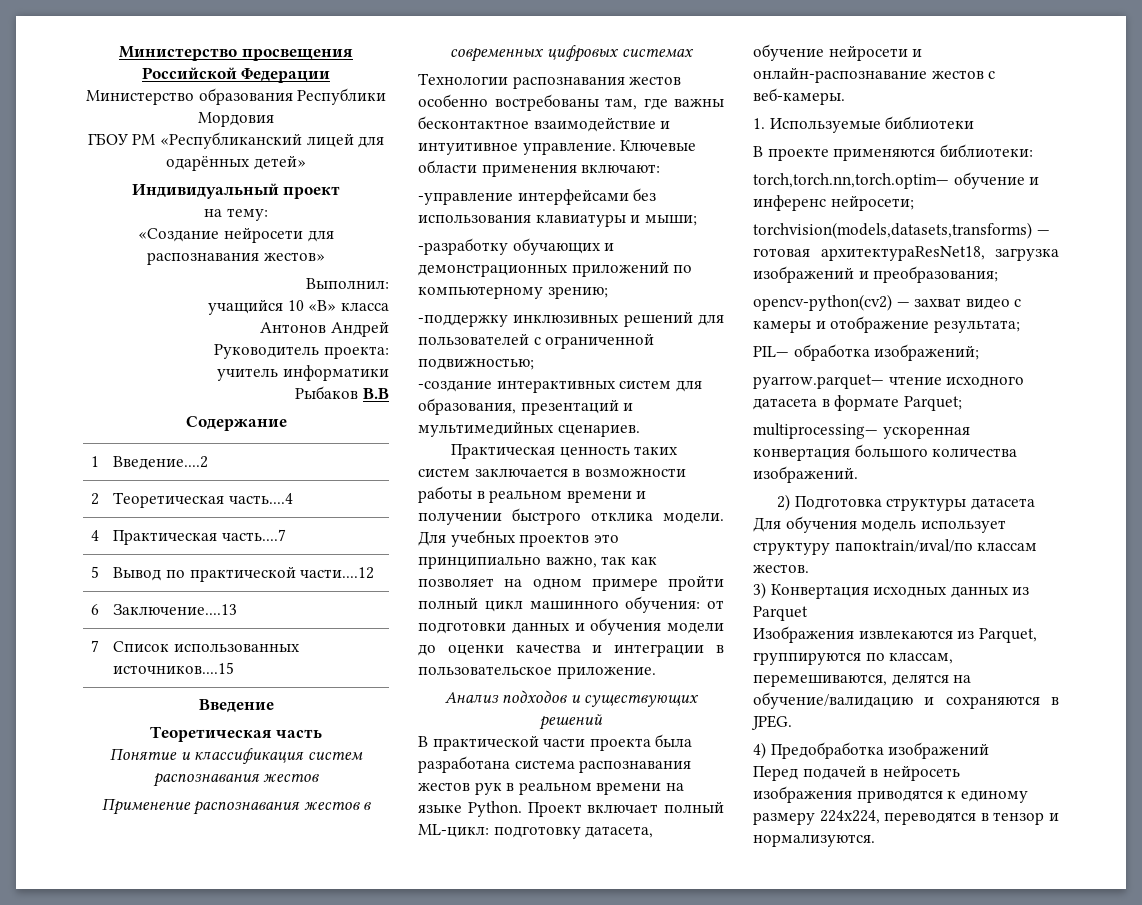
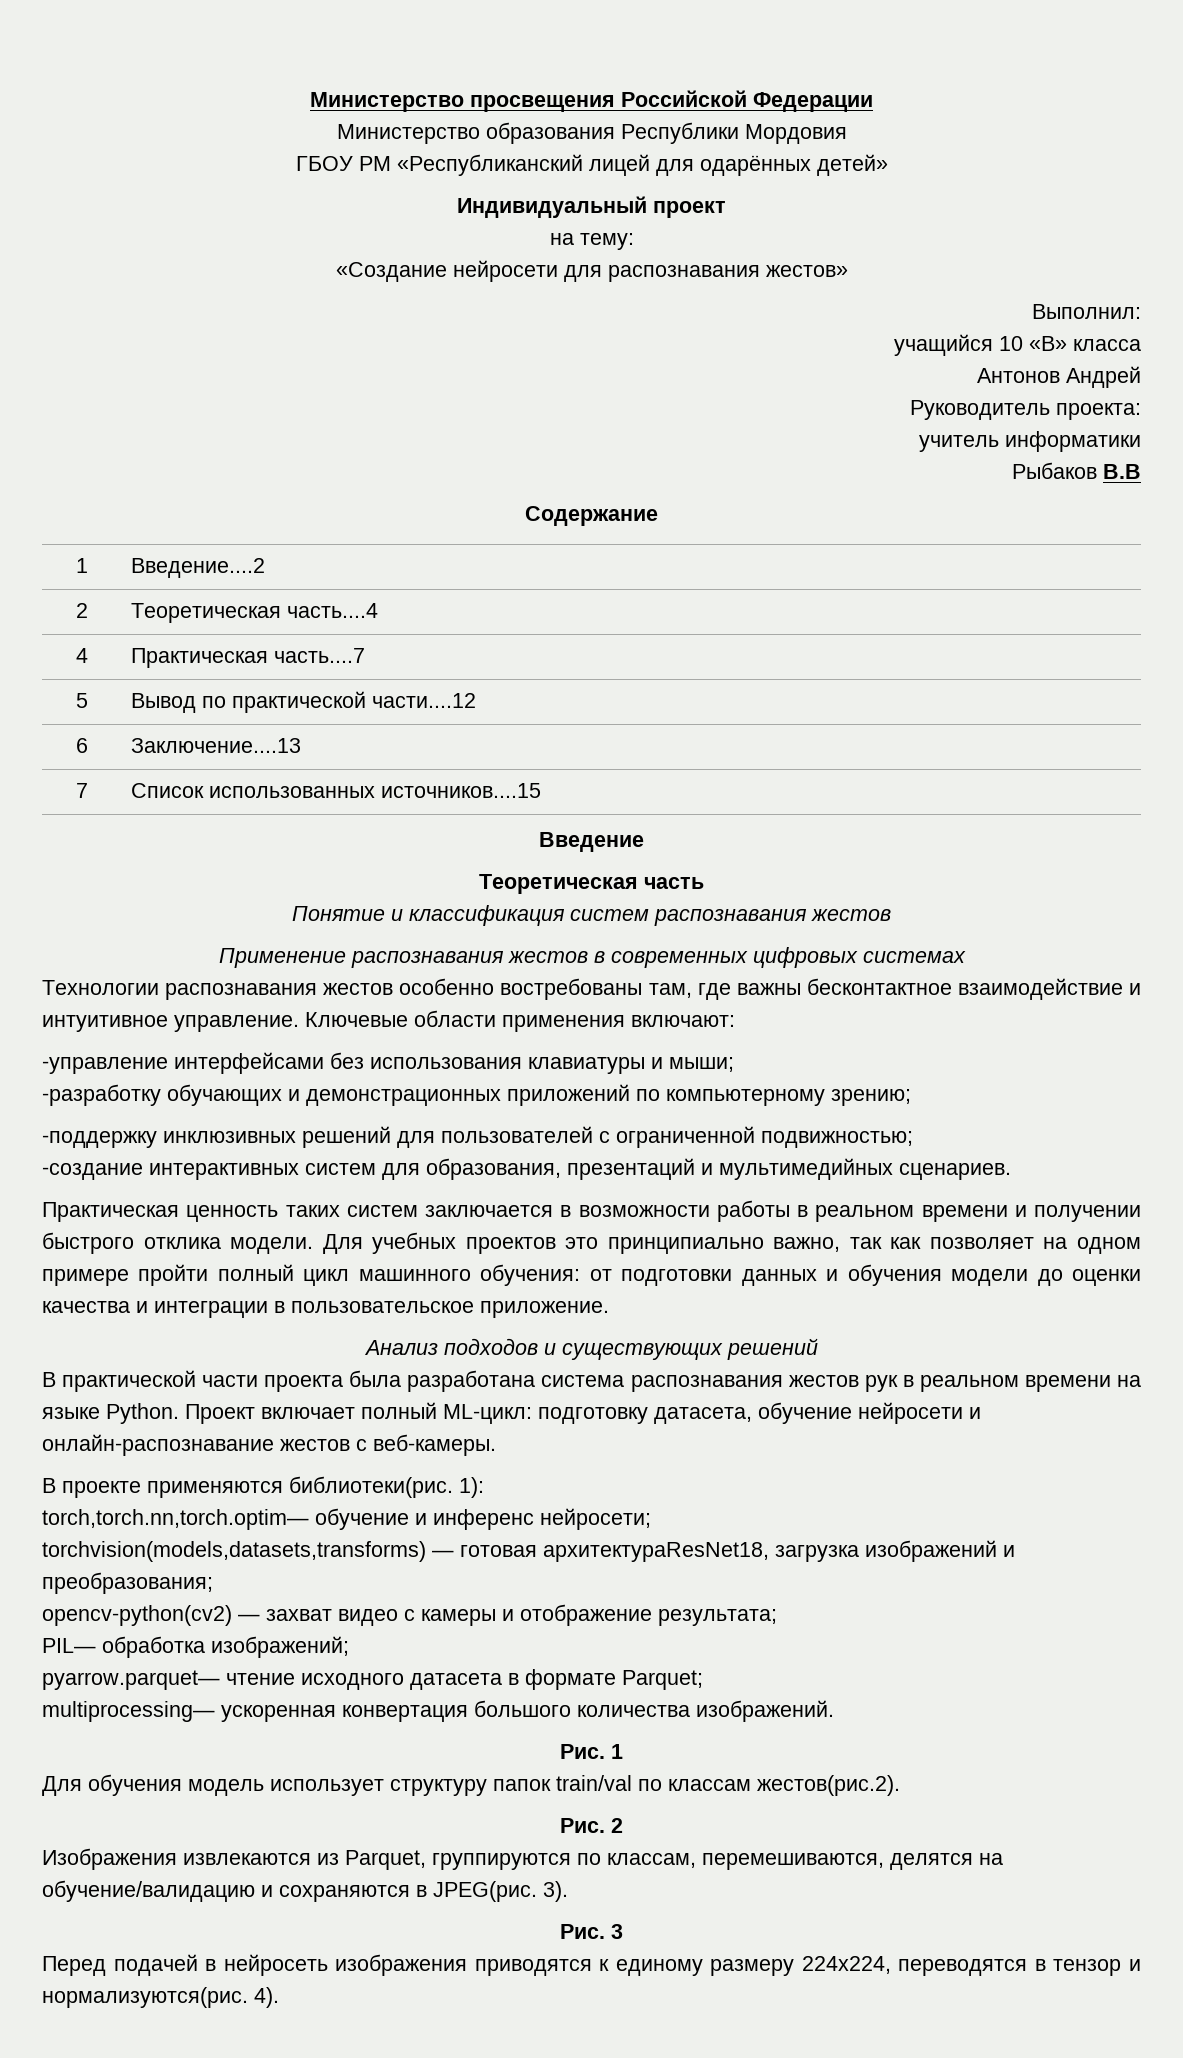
- 1. Используемые библиотеки
- В проекте применяются библиотеки:
+ В проекте применяются библиотеки(рис. 1):
- 2) Подготовка структуры датасета
+ Рис. 1
- Для обучения модель использует структуру папокtrain/иval/по классам жестов.
- 3) Конвертация исходных данных из Parquet
+ Для обучения модель использует структуру папок train/val по классам жестов(рис.2).
+ Рис. 2
- Изображения извлекаются из Parquet, группируются по классам, перемешиваются, делятся на обучение/валидацию и сохраняются в JPEG.
- 4) Предобработка изображений
+ Изображения извлекаются из Parquet, группируются по классам, перемешиваются, делятся на обучение/валидацию и сохраняются в JPEG(рис. 3).
+ Рис. 3
- Перед подачей в нейросеть изображения приводятся к единому размеру 224x224, переводятся в тензор и нормализуются.
+ Перед подачей в нейросеть изображения приводятся к единому размеру 224x224, переводятся в тензор и нормализуются(рис. 4).

